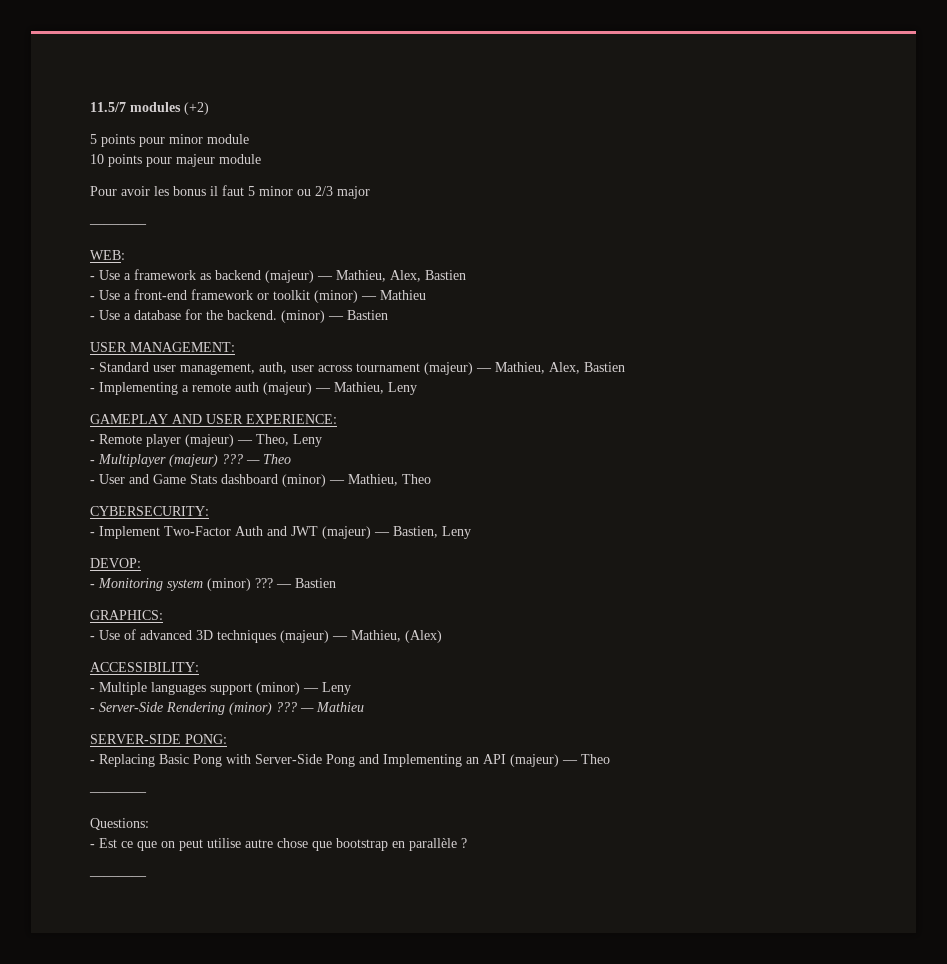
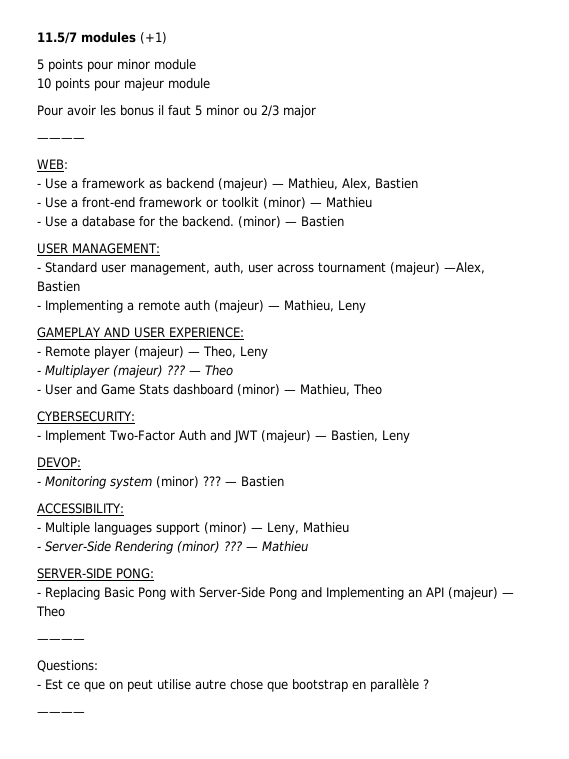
- 11.5/7 modules (+2)
+ 11.5/7 modules (+1)
- - Standard user management, auth, user across tournament (majeur) — Mathieu, Alex, Bastien
+ - Standard user management, auth, user across tournament (majeur) —Alex, Bastien
- GRAPHICS:
- - Use of advanced 3D techniques (majeur) — Mathieu, (Alex)
- - Multiple languages support (minor) — Leny
+ - Multiple languages support (minor) — Leny, Mathieu

